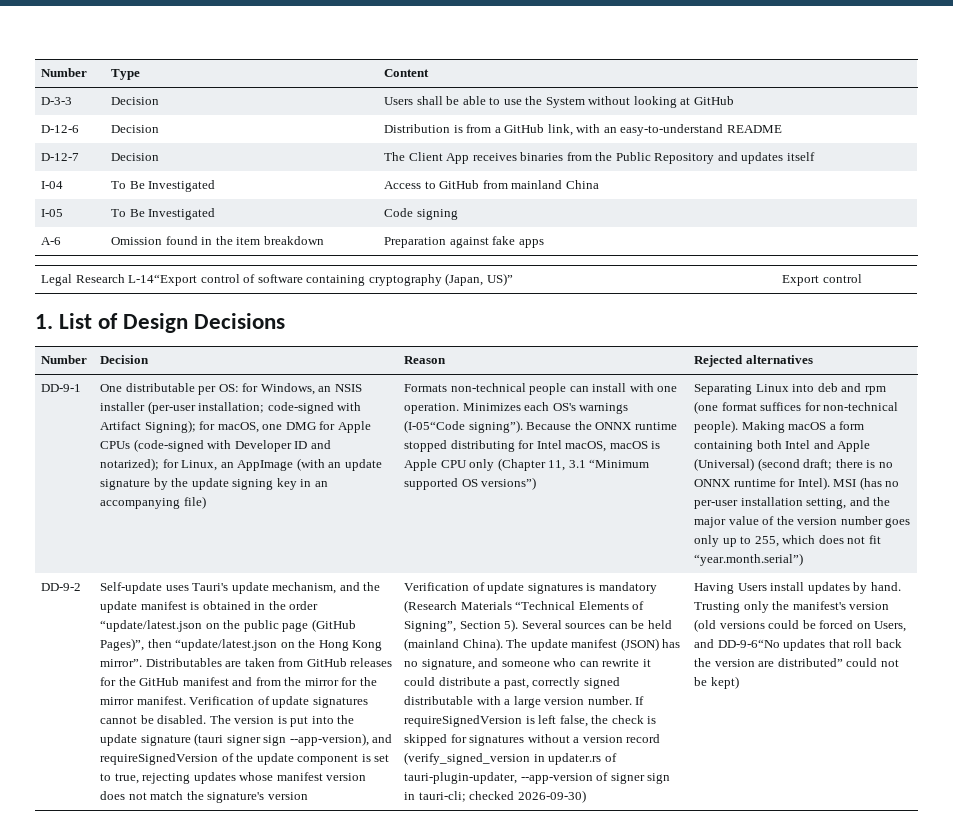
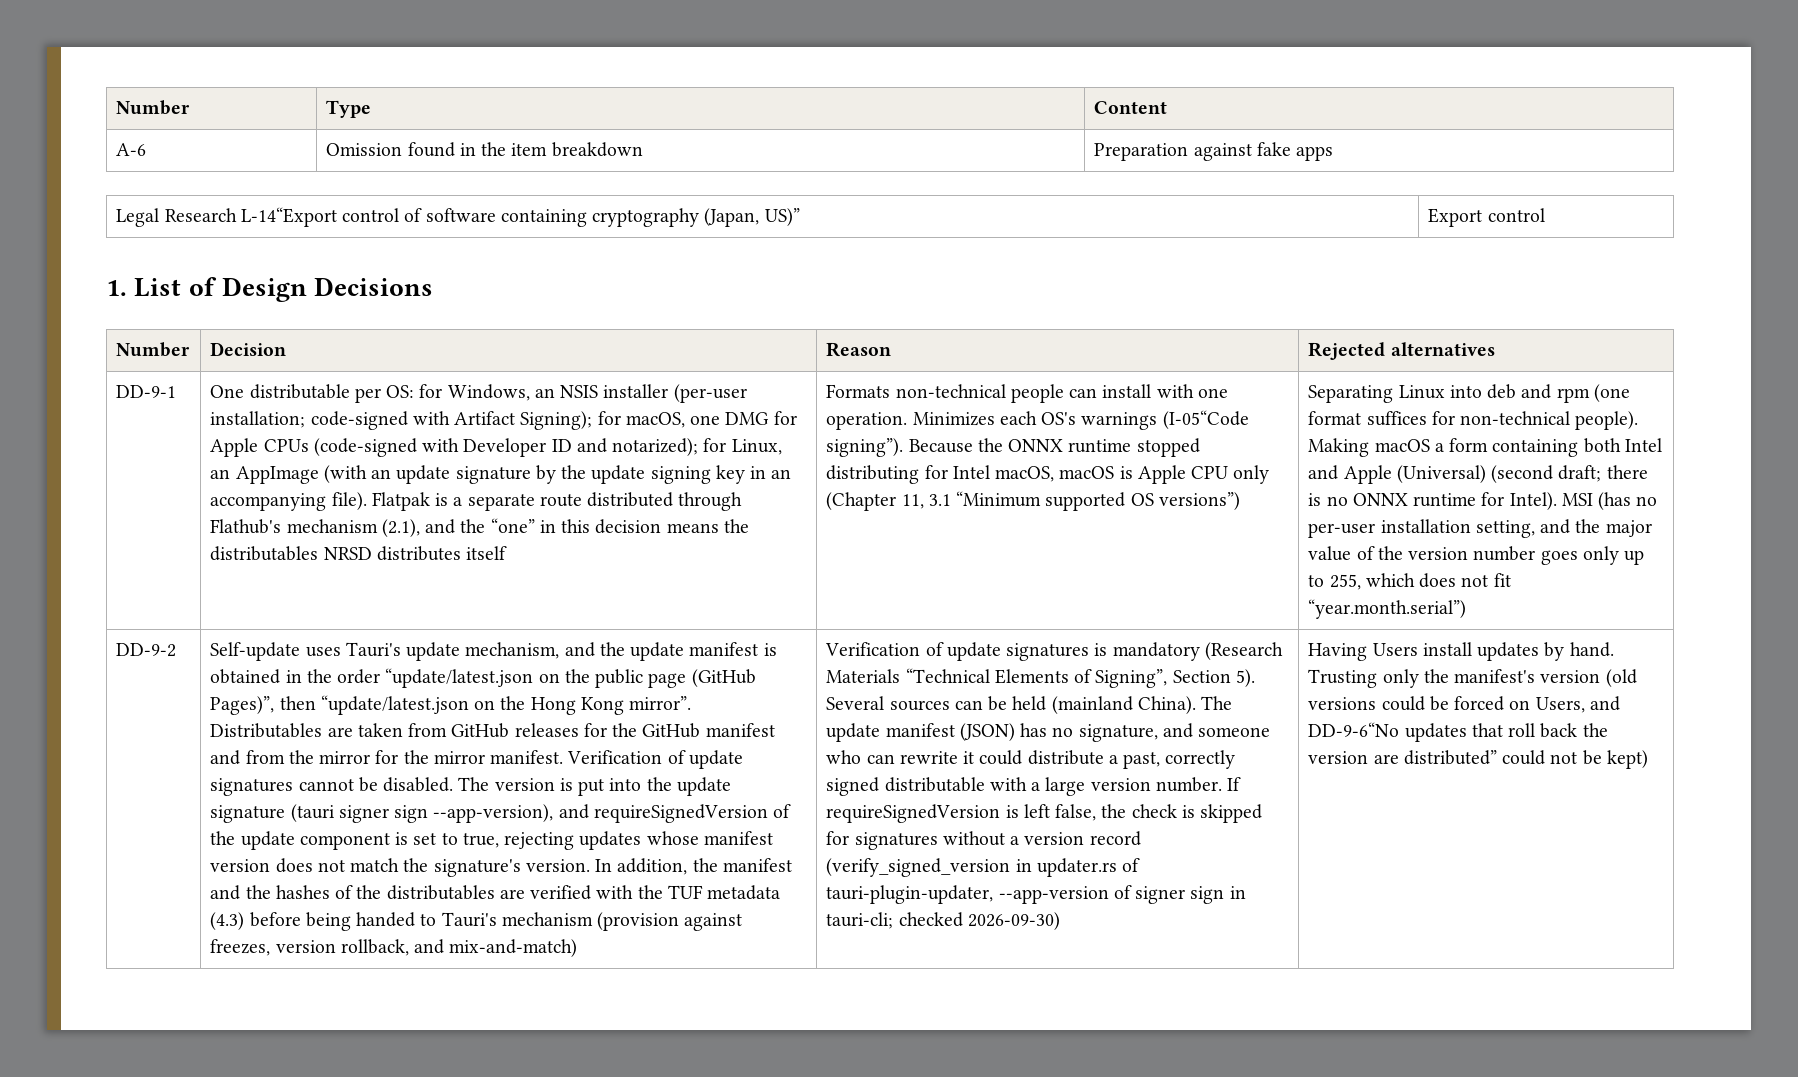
- D-3-3 | Decision | Users shall be able to use the System without looking at GitHub
- D-12-6 | Decision | Distribution is from a GitHub link, with an easy-to-understand README
- D-12-7 | Decision | The Client App receives binaries from the Public Repository and updates itself
- I-04 | To Be Investigated | Access to GitHub from mainland China
- I-05 | To Be Investigated | Code signing
- One distributable per OS: for Windows, an NSIS installer (per-user installation; code-signed with Artifact Signing); for macOS, one DMG for Apple CPUs (code-signed with Developer ID and notarized); for Linux, an AppImage (with an update signature by the update signing key in an accompanying file)
+ One distributable per OS: for Windows, an NSIS installer (per-user installation; code-signed with Artifact Signing); for macOS, one DMG for Apple CPUs (code-signed with Developer ID and notarized); for Linux, an AppImage (with an update signature by the update signing key in an accompanying file). Flatpak is a separate route distributed through Flathub's mechanism (2.1), and the “one” in this decision means the distributables NRSD distributes itself
- The version is put into the update signature (tauri signer sign --app-version), and requireSignedVersion of the update component is set to true, rejecting updates whose manifest version does not match the signature's version
+ The version is put into the update signature (tauri signer sign --app-version), and requireSignedVersion of the update component is set to true, rejecting updates whose manifest version does not match the signature's version. In addition, the manifest and the hashes of the distributables are verified with the TUF metadata (4.3) before being handed to Tauri's mechanism (provision against freezes, version rollback, and mix-and-match)

